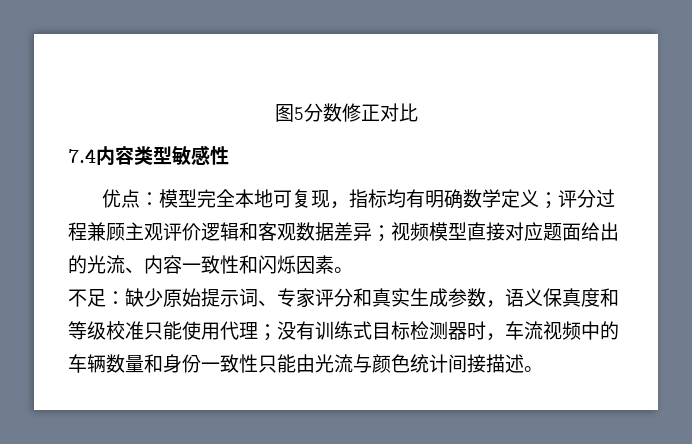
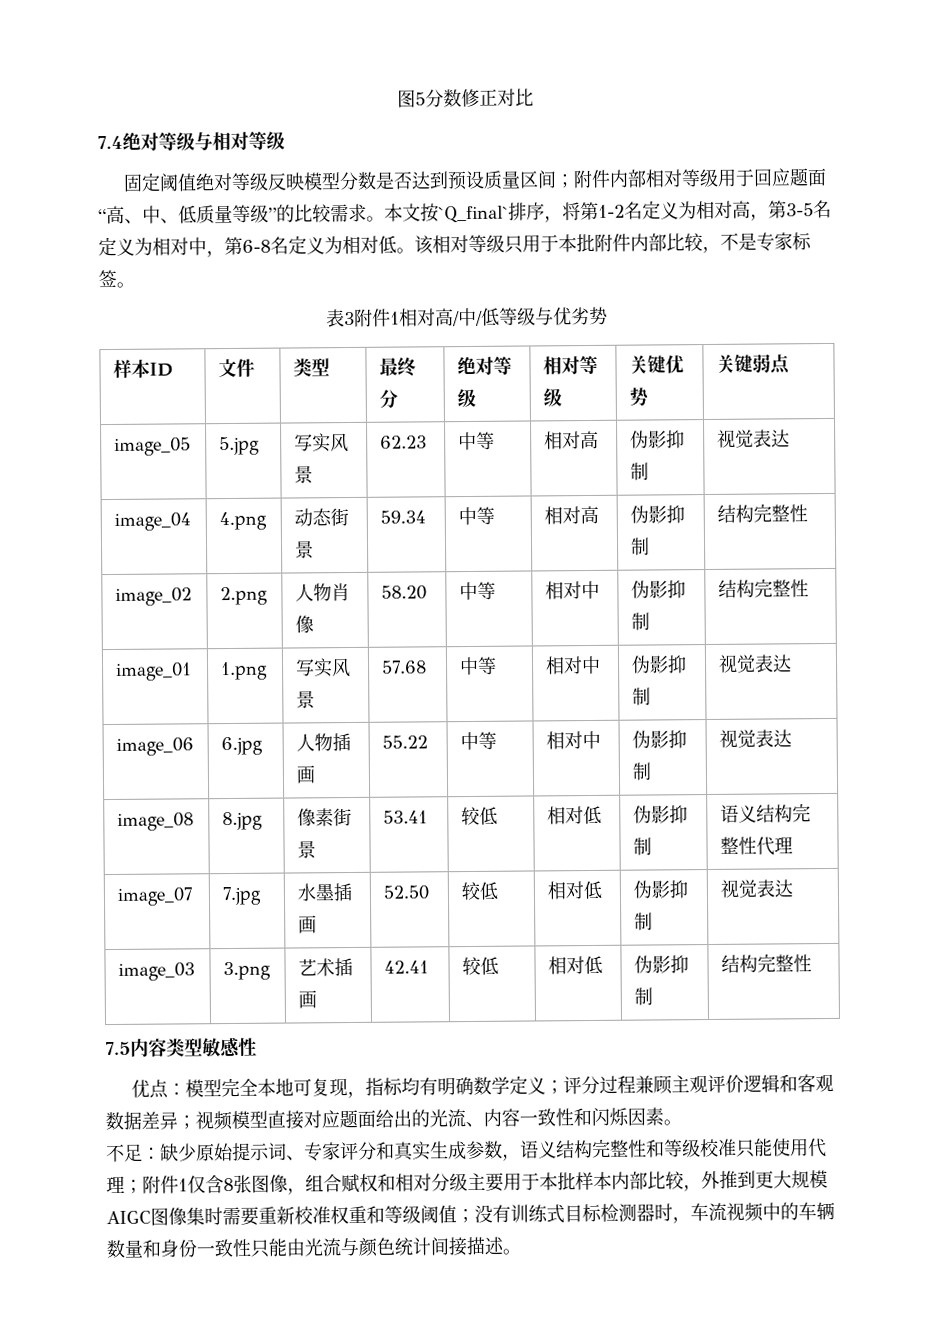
- 7.4内容类型敏感性
+ 7.4绝对等级与相对等级
+ 固定阈值绝对等级反映模型分数是否达到预设质量区间；附件内部相对等级用于回应题面“高、中、低质量等级”的比较需求。本文按`Q_final`排序，将第1-2名定义为相对高，第3-5名定义为相对中，第6-8名定义为相对低。该相对等级只用于本批附件内部比较，不是专家标签。
+ 表3附件1相对高/中/低等级与优劣势
+ 样本ID | 文件 | 类型 | 最终分 | 绝对等级 | 相对等级 | 关键优势 | 关键弱点
+ image_05 | 5.jpg | 写实风景 | 62.23 | 中等 | 相对高 | 伪影抑制 | 视觉表达
+ image_04 | 4.png | 动态街景 | 59.34 | 中等 | 相对高 | 伪影抑制 | 结构完整性
+ image_02 | 2.png | 人物肖像 | 58.20 | 中等 | 相对中 | 伪影抑制 | 结构完整性
+ image_01 | 1.png | 写实风景 | 57.68 | 中等 | 相对中 | 伪影抑制 | 视觉表达
+ image_06 | 6.jpg | 人物插画 | 55.22 | 中等 | 相对中 | 伪影抑制 | 视觉表达
+ image_08 | 8.jpg | 像素街景 | 53.41 | 较低 | 相对低 | 伪影抑制 | 语义结构完整性代理
+ image_07 | 7.jpg | 水墨插画 | 52.50 | 较低 | 相对低 | 伪影抑制 | 视觉表达
+ image_03 | 3.png | 艺术插画 | 42.41 | 较低 | 相对低 | 伪影抑制 | 结构完整性
+ 7.5内容类型敏感性
- 不足：缺少原始提示词、专家评分和真实生成参数，语义保真度和等级校准只能使用代理；没有训练式目标检测器时，车流视频中的车辆数量和身份一致性只能由光流与颜色统计间接描述。
+ 不足：缺少原始提示词、专家评分和真实生成参数，语义结构完整性和等级校准只能使用代理；附件1仅含8张图像，组合赋权和相对分级主要用于本批样本内部比较，外推到更大规模AIGC图像集时需要重新校准权重和等级阈值；没有训练式目标检测器时，车流视频中的车辆数量和身份一致性只能由光流与颜色统计间接描述。

